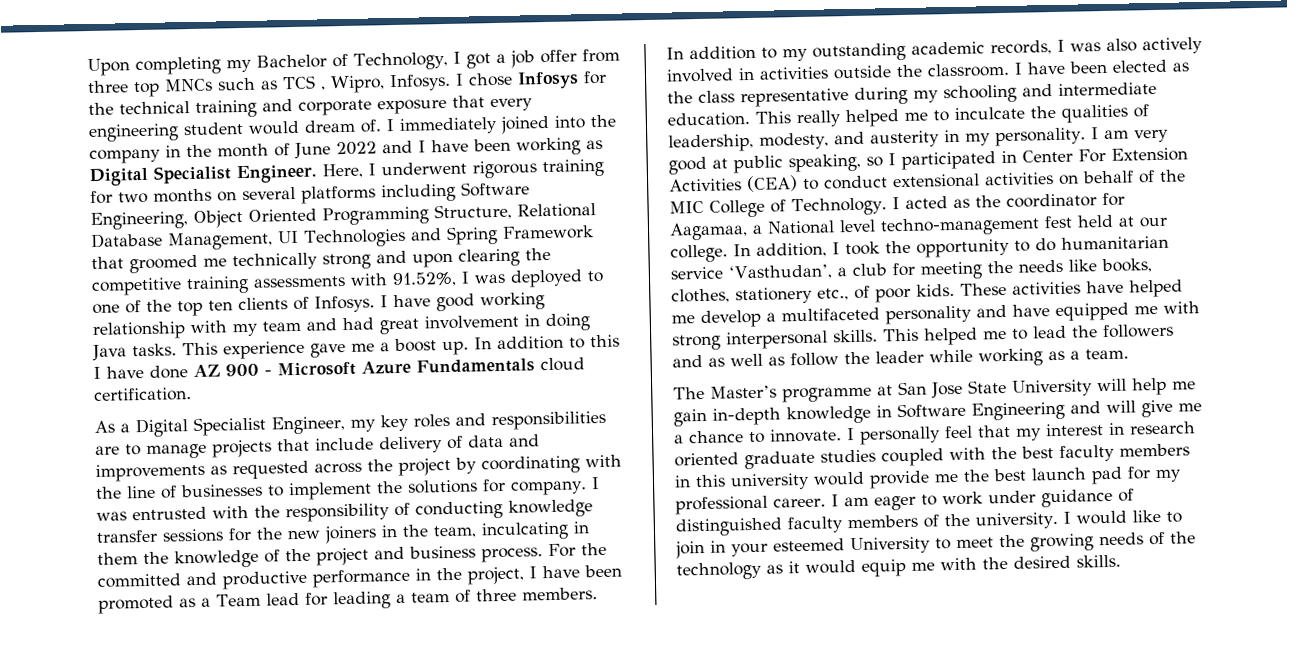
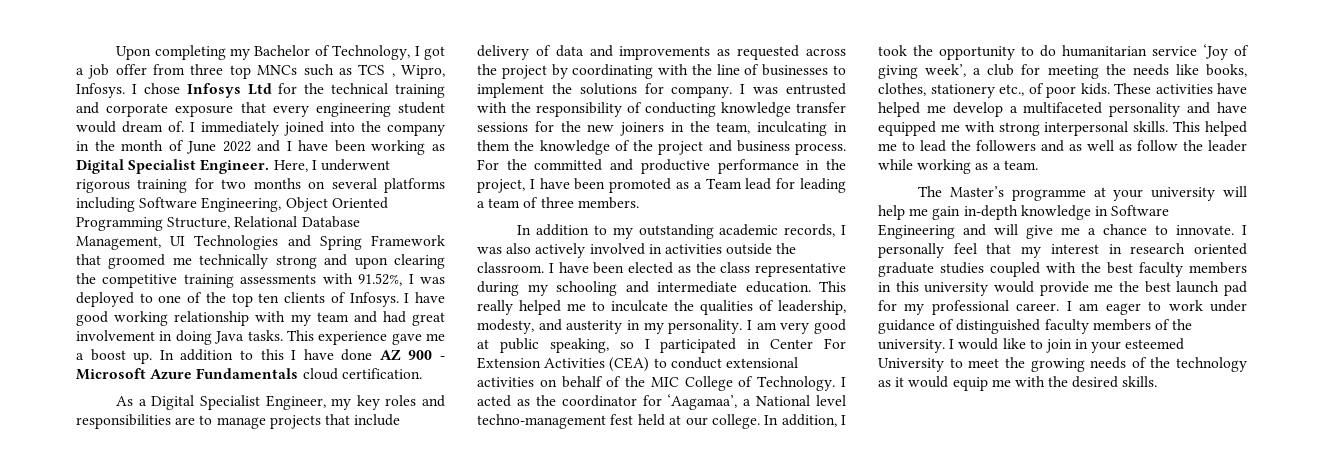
- I chose Infosys for the technical training and corporate exposure that every engineering student would dream of.
+ I chose Infosys Ltd for the technical training and corporate exposure that every engineering student would dream of.
- I acted as the coordinator for Aagamaa, a National level techno-management fest held at our college.
+ I acted as the coordinator for ‘Aagamaa’, a National level techno-management fest held at our college.
- In addition, I took the opportunity to do humanitarian service ‘Vasthudan’, a club for meeting the needs like books, clothes, stationery etc., of poor kids.
+ In addition, I took the opportunity to do humanitarian service ‘Joy of giving week’, a club for meeting the needs like books, clothes, stationery etc., of poor kids.
- The Master’s programme at San Jose State University will help me gain in-depth knowledge in Software Engineering and will give me a chance to innovate.
+ The Master’s programme at your university will help me gain in-depth knowledge in Software Engineering and will give me a chance to innovate.

